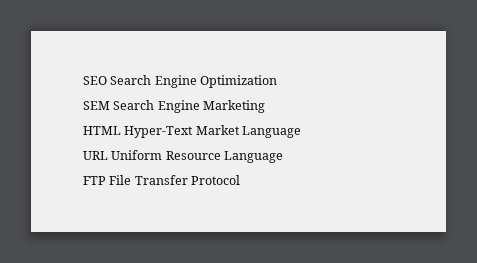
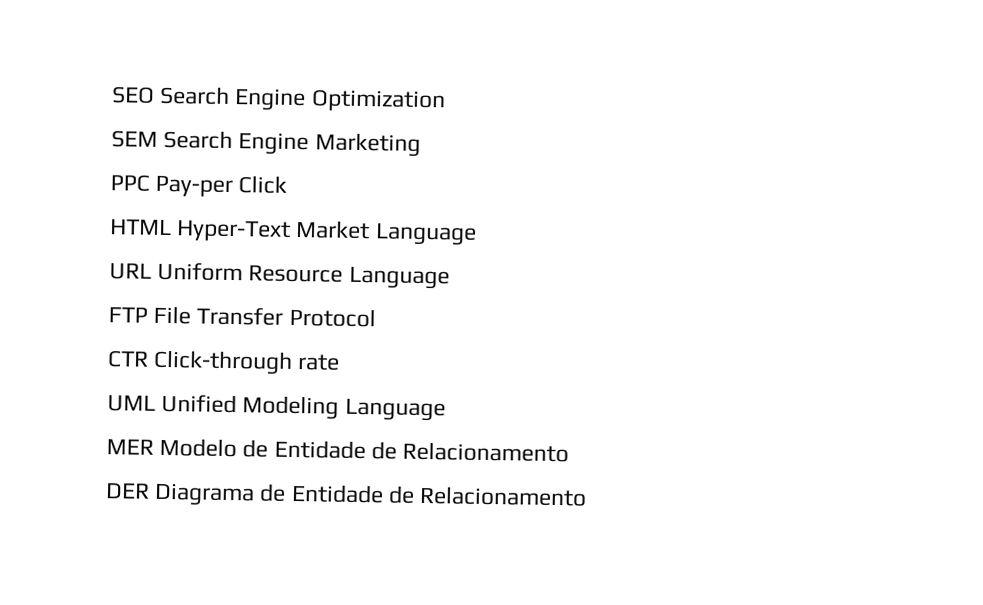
+ PPC Pay-per Click
+ CTR Click-through rate
+ UML Unified Modeling Language
+ MER Modelo de Entidade de Relacionamento
+ DER Diagrama de Entidade de Relacionamento

